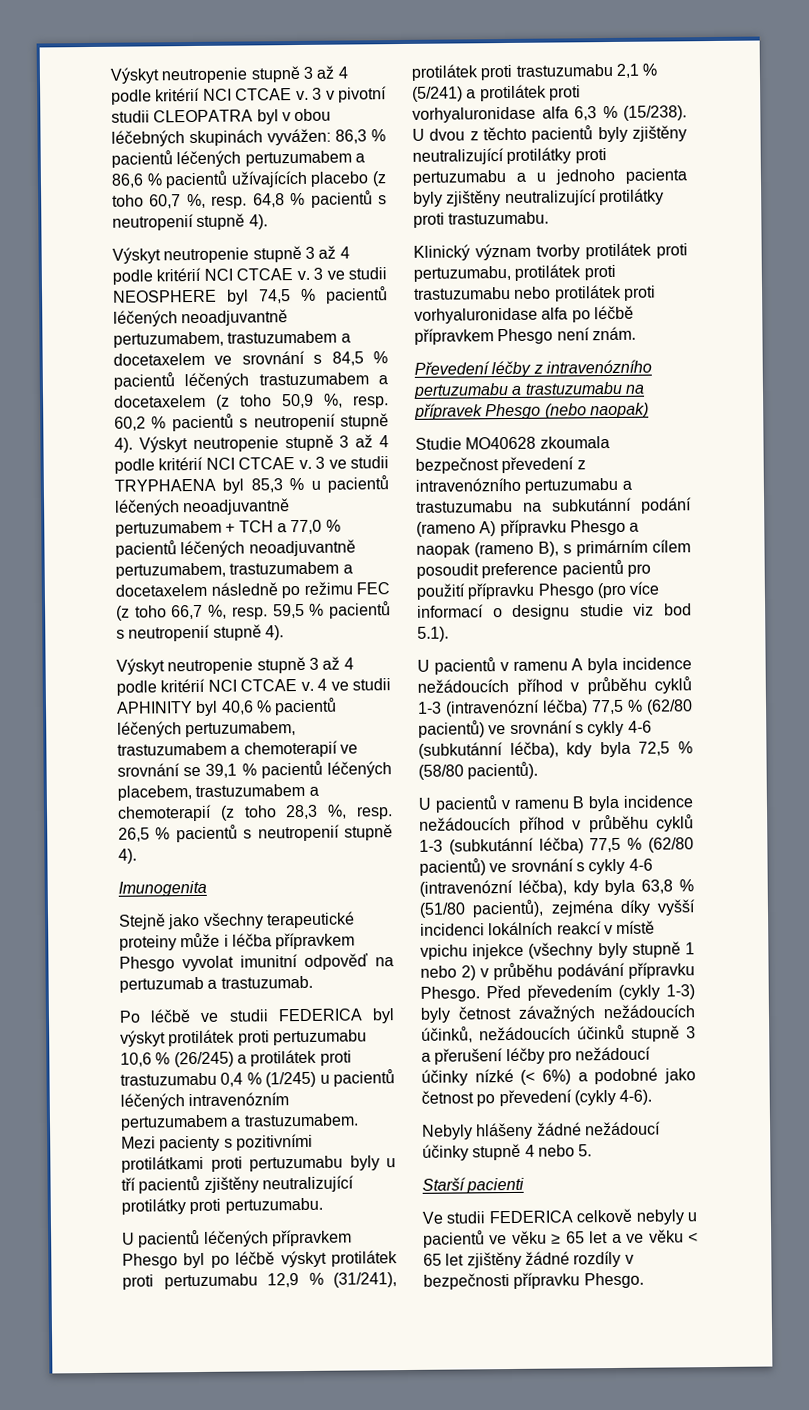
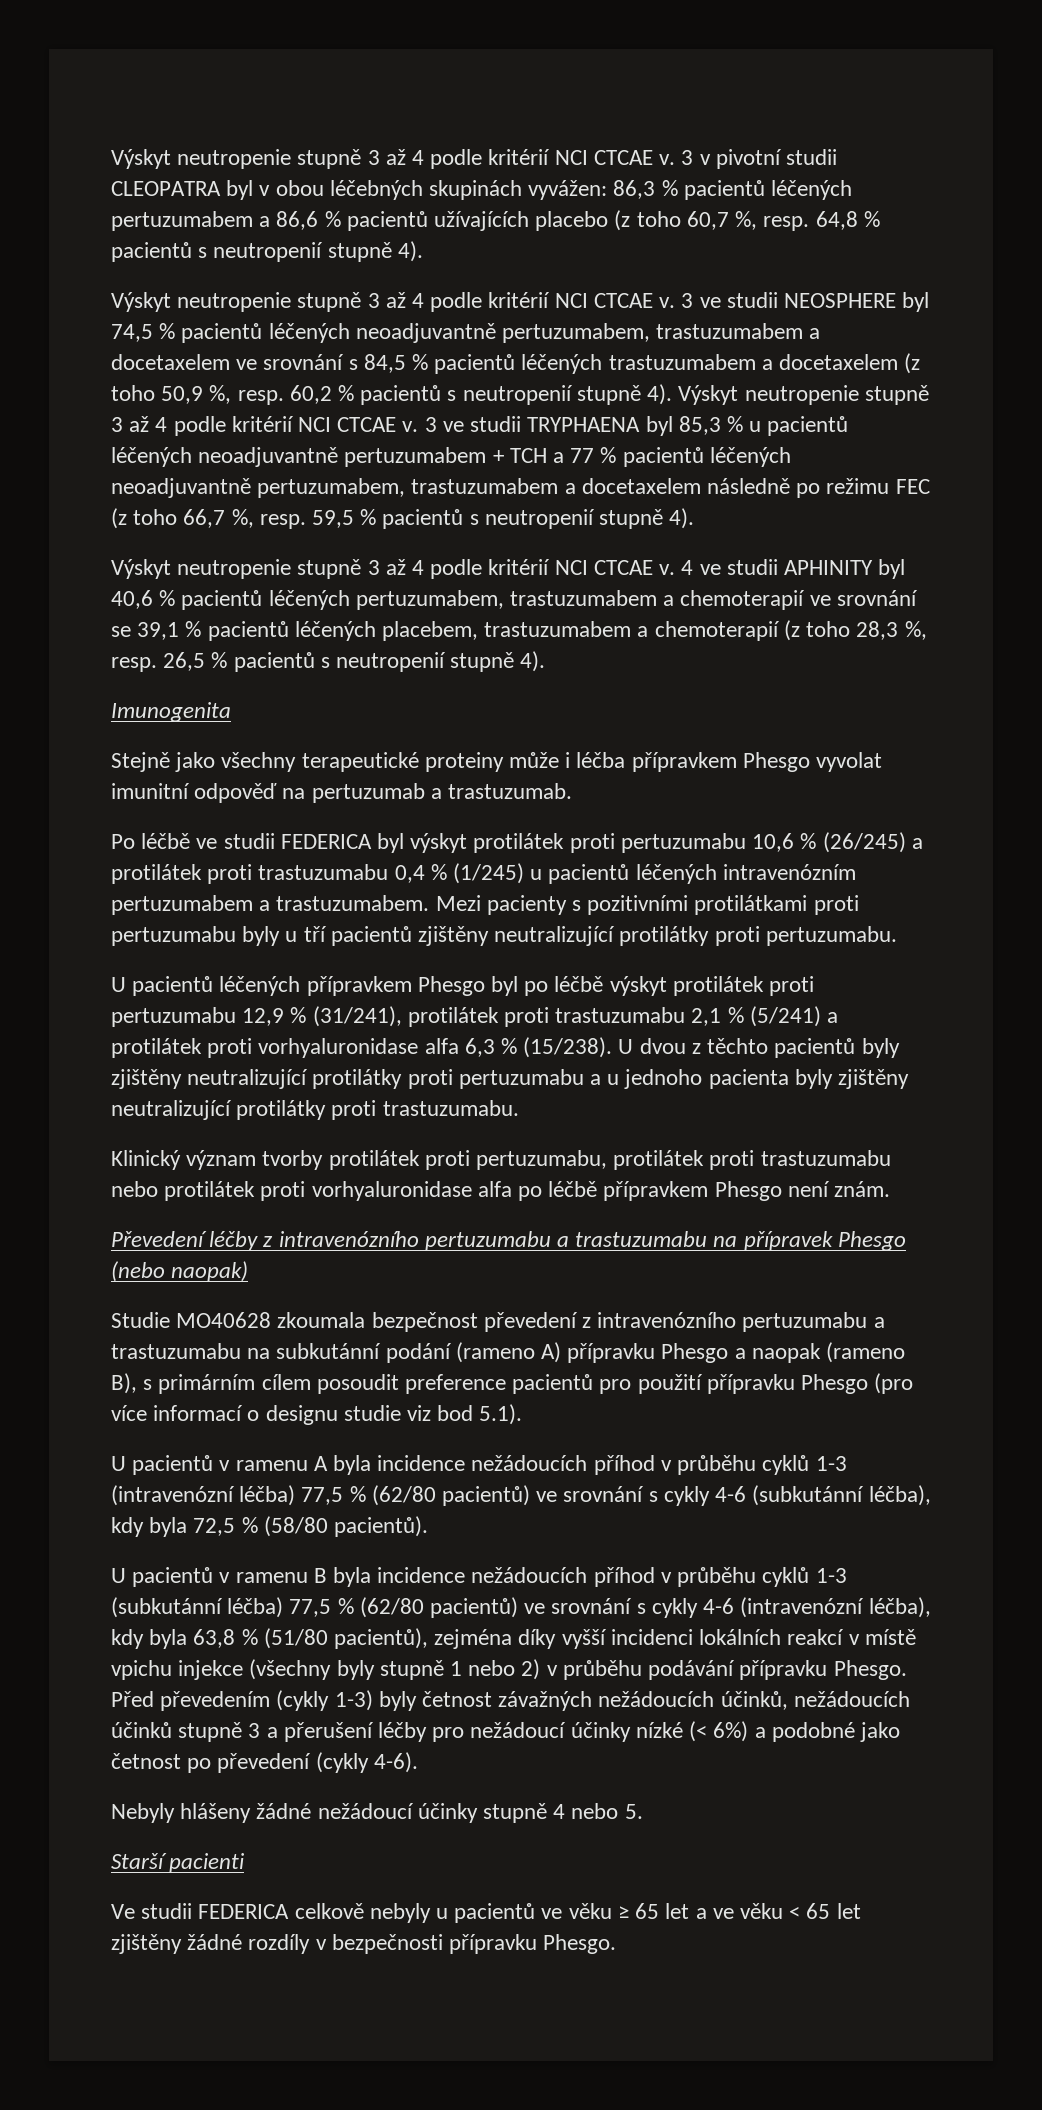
- 3 ve studii TRYPHAENA byl 85,3 % u pacientů léčených neoadjuvantně pertuzumabem + TCH a 77,0 % pacientů léčených neoadjuvantně pertuzumabem, trastuzumabem a docetaxelem následně po režimu FEC (z toho 66,7 %, resp. 59,5 % pacientů s neutropenií stupně 4).
+ 3 ve studii TRYPHAENA byl 85,3 % u pacientů léčených neoadjuvantně pertuzumabem + TCH a 77 % pacientů léčených neoadjuvantně pertuzumabem, trastuzumabem a docetaxelem následně po režimu FEC (z toho 66,7 %, resp. 59,5 % pacientů s neutropenií stupně 4).

